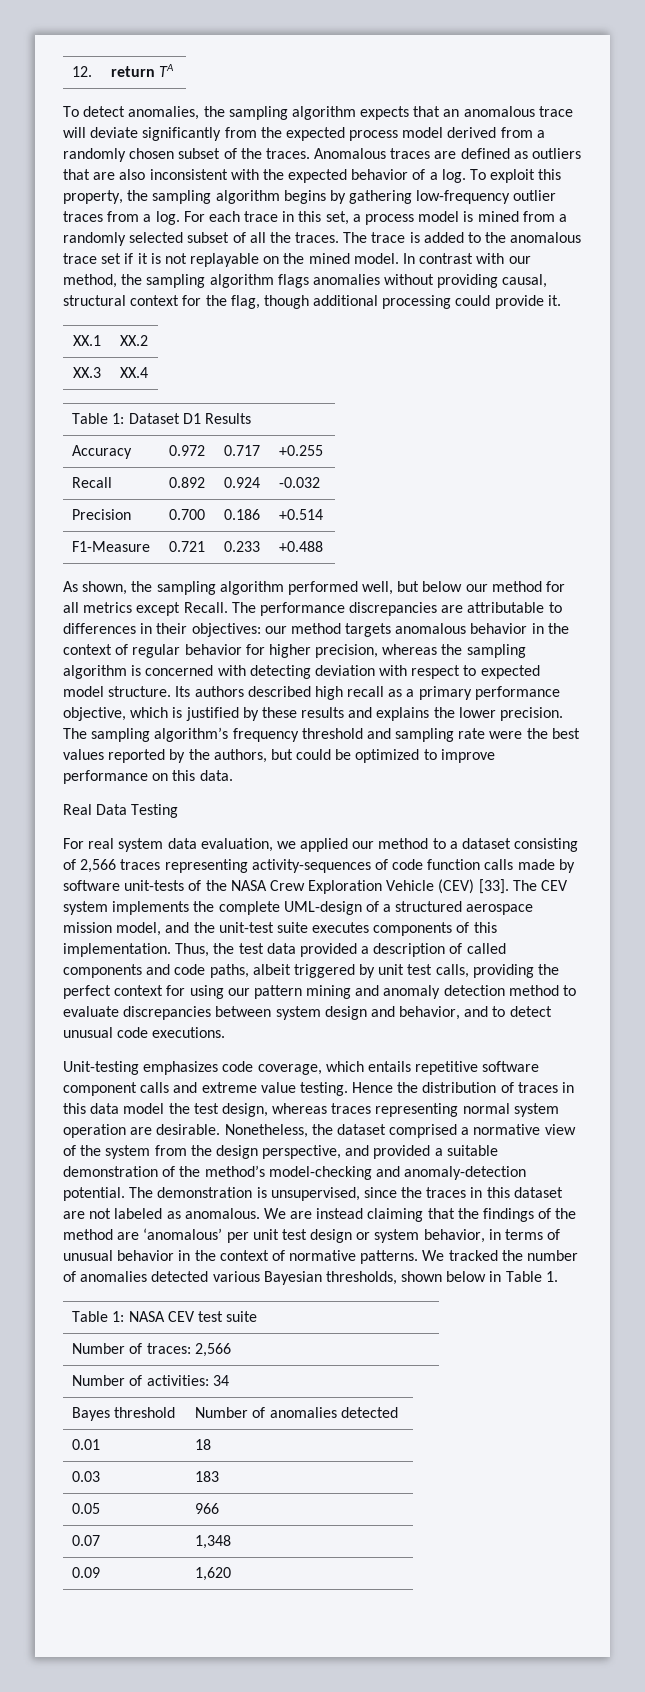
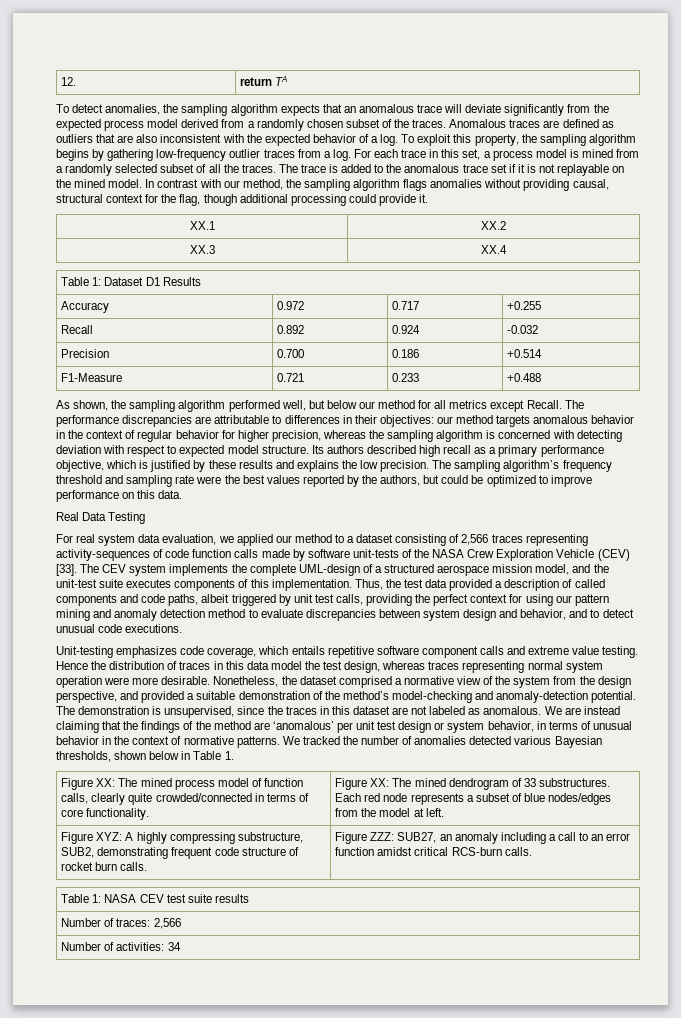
- Its authors described high recall as a primary performance objective, which is justified by these results and explains the lower precision.
+ Its authors described high recall as a primary performance objective, which is justified by these results and explains the low precision.
- Hence the distribution of traces in this data model the test design, whereas traces representing normal system operation are desirable.
+ Hence the distribution of traces in this data model the test design, whereas traces representing normal system operation were more desirable.
+ Figure XX: The mined process model of function calls, clearly quite crowded/connected in terms of core functionality. | Figure XX: The mined dendrogram of 33 substructures. Each red node represents a subset of blue nodes/edges from the model at left.
+ Figure XYZ: A highly compressing substructure, SUB2, demonstrating frequent code structure of rocket burn calls. | Figure ZZZ: SUB27, an anomaly including a call to an error function amidst critical RCS-burn calls.
- Table 1: NASA CEV test suite
+ Table 1: NASA CEV test suite results
- Bayes threshold | Number of anomalies detected
- 0.01 | 18
- 0.03 | 183
- 0.05 | 966
- 0.07 | 1,348
- 0.09 | 1,620

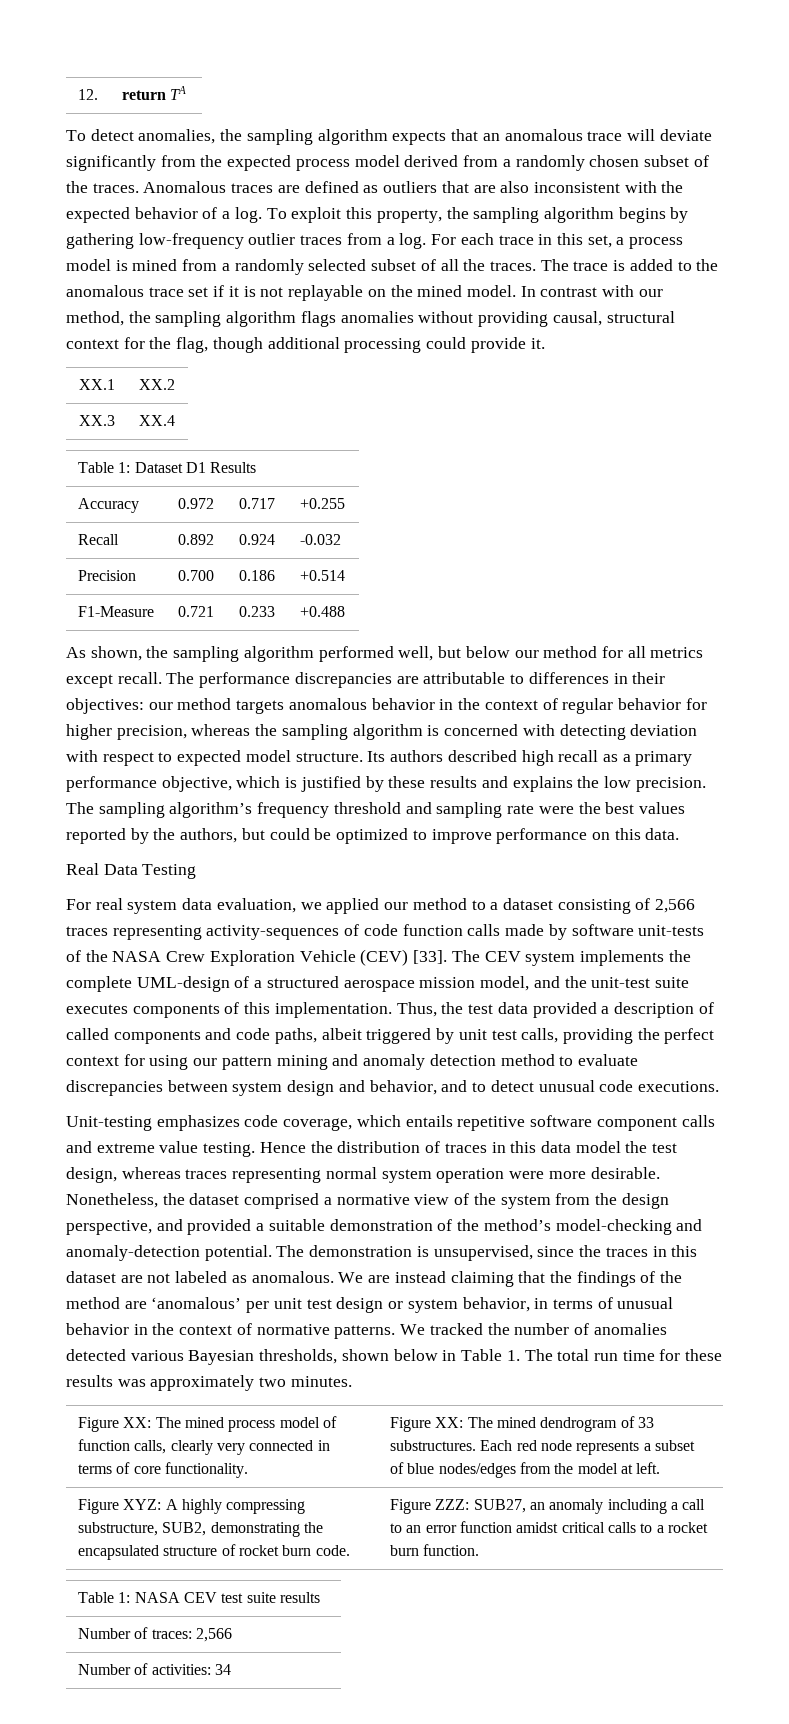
- As shown, the sampling algorithm performed well, but below our method for all metrics except Recall.
+ As shown, the sampling algorithm performed well, but below our method for all metrics except recall.
- We tracked the number of anomalies detected various Bayesian thresholds, shown below in Table 1.
+ We tracked the number of anomalies detected various Bayesian thresholds, shown below in Table 1. The total run time for these results was approximately two minutes.
- Figure XX: The mined process model of function calls, clearly quite crowded/connected in terms of core functionality. | Figure XX: The mined dendrogram of 33 substructures. Each red node represents a subset of blue nodes/edges from the model at left.
+ Figure XX: The mined process model of function calls, clearly very connected in terms of core functionality. | Figure XX: The mined dendrogram of 33 substructures. Each red node represents a subset of blue nodes/edges from the model at left.
- Figure XYZ: A highly compressing substructure, SUB2, demonstrating frequent code structure of rocket burn calls. | Figure ZZZ: SUB27, an anomaly including a call to an error function amidst critical RCS-burn calls.
+ Figure XYZ: A highly compressing substructure, SUB2, demonstrating the encapsulated structure of rocket burn code. | Figure ZZZ: SUB27, an anomaly including a call to an error function amidst critical calls to a rocket burn function.

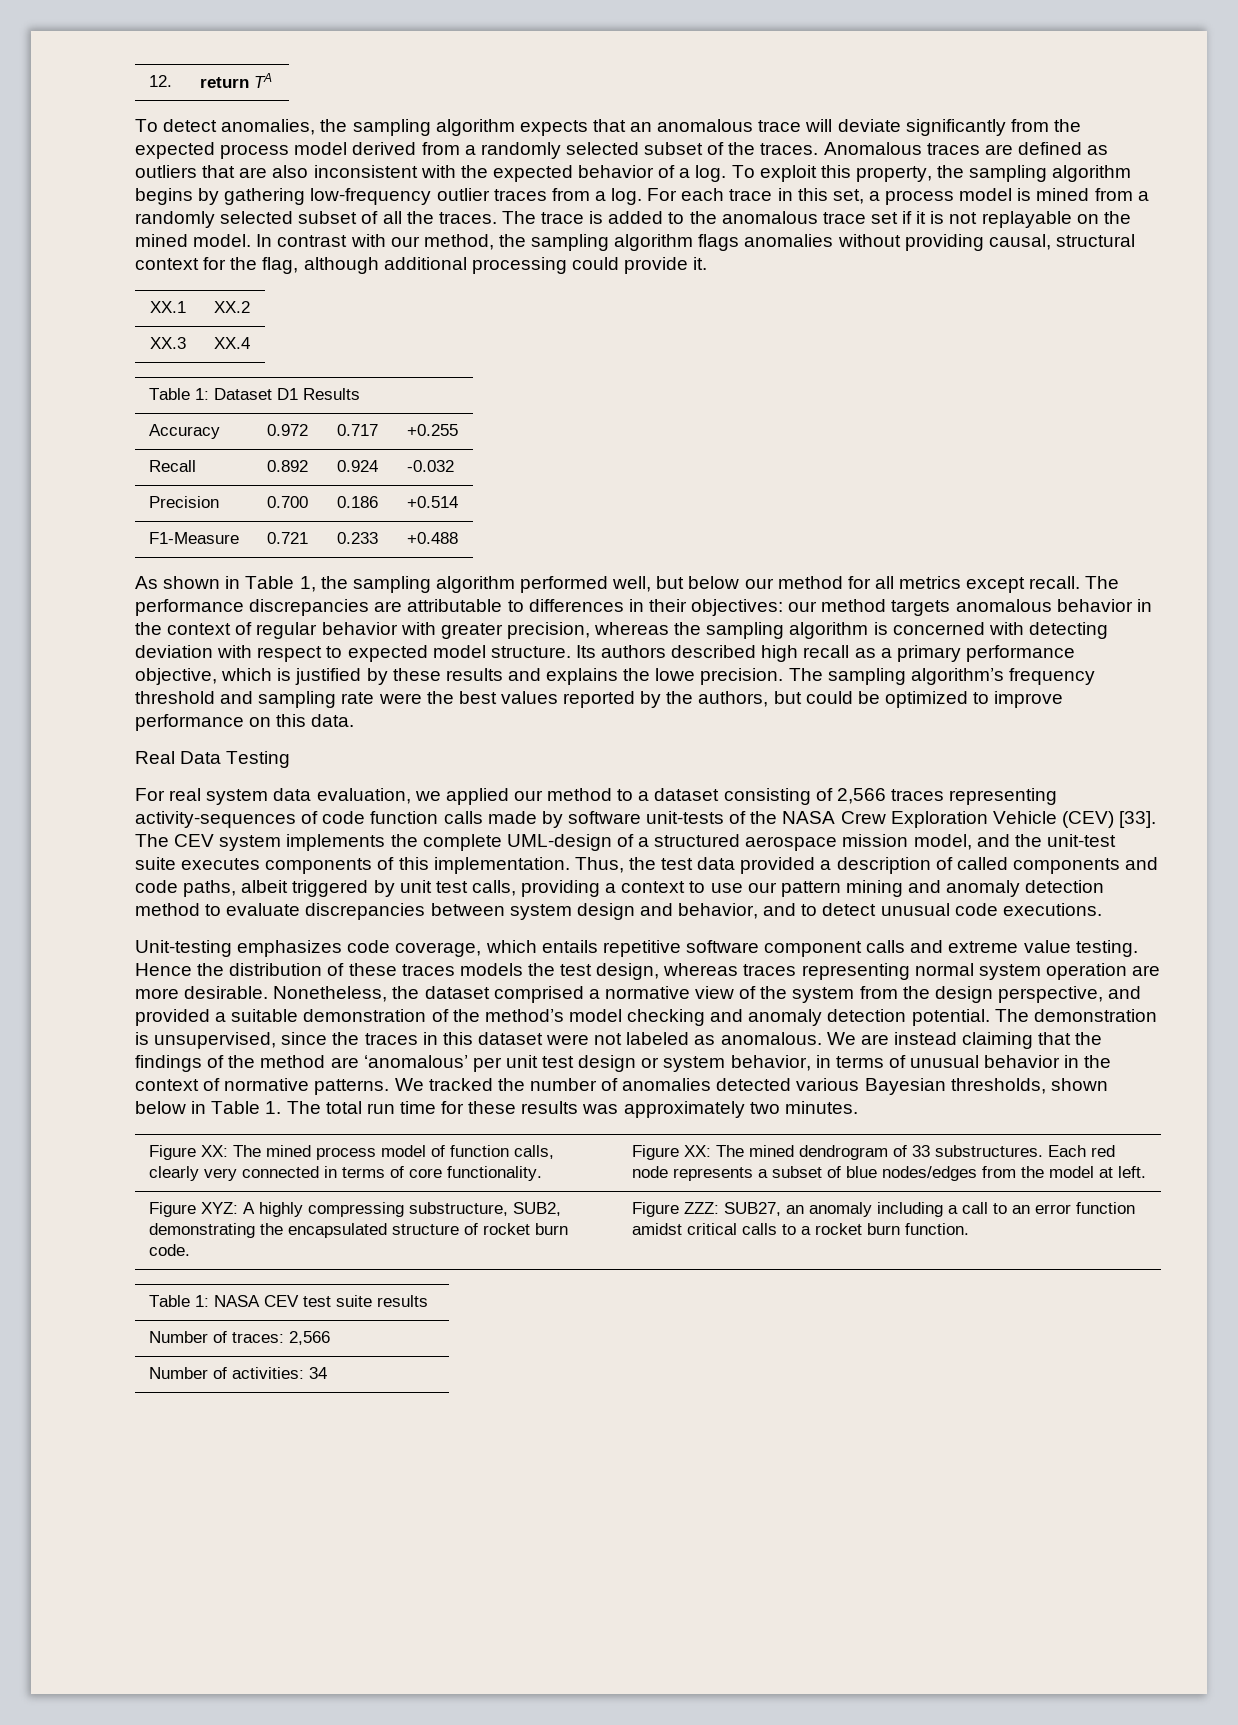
- To detect anomalies, the sampling algorithm expects that an anomalous trace will deviate significantly from the expected process model derived from a randomly chosen subset of the traces.
+ To detect anomalies, the sampling algorithm expects that an anomalous trace will deviate significantly from the expected process model derived from a randomly selected subset of the traces.
- In contrast with our method, the sampling algorithm flags anomalies without providing causal, structural context for the flag, though additional processing could provide it.
+ In contrast with our method, the sampling algorithm flags anomalies without providing causal, structural context for the flag, although additional processing could provide it.
- As shown, the sampling algorithm performed well, but below our method for all metrics except recall.
+ As shown in Table 1, the sampling algorithm performed well, but below our method for all metrics except recall.
- The performance discrepancies are attributable to differences in their objectives: our method targets anomalous behavior in the context of regular behavior for higher precision, whereas the sampling algorithm is concerned with detecting deviation with respect to expected model structure.
+ The performance discrepancies are attributable to differences in their objectives: our method targets anomalous behavior in the context of regular behavior with greater precision, whereas the sampling algorithm is concerned with detecting deviation with respect to expected model structure.
- Its authors described high recall as a primary performance objective, which is justified by these results and explains the low precision.
+ Its authors described high recall as a primary performance objective, which is justified by these results and explains the lowe precision.
- Thus, the test data provided a description of called components and code paths, albeit triggered by unit test calls, providing the perfect context for using our pattern mining and anomaly detection method to evaluate discrepancies between system design and behavior, and to detect unusual code executions.
+ Thus, the test data provided a description of called components and code paths, albeit triggered by unit test calls, providing a context to use our pattern mining and anomaly detection method to evaluate discrepancies between system design and behavior, and to detect unusual code executions.
- Hence the distribution of traces in this data model the test design, whereas traces representing normal system operation were more desirable.
+ Hence the distribution of these traces models the test design, whereas traces representing normal system operation are more desirable.
- Nonetheless, the dataset comprised a normative view of the system from the design perspective, and provided a suitable demonstration of the method’s model-checking and anomaly-detection potential.
+ Nonetheless, the dataset comprised a normative view of the system from the design perspective, and provided a suitable demonstration of the method’s model checking and anomaly detection potential.
- The demonstration is unsupervised, since the traces in this dataset are not labeled as anomalous.
+ The demonstration is unsupervised, since the traces in this dataset were not labeled as anomalous.

